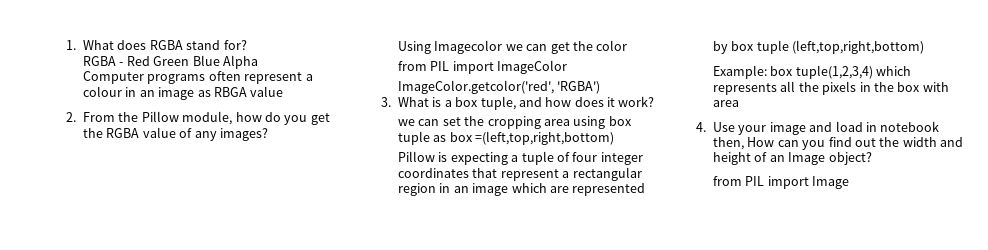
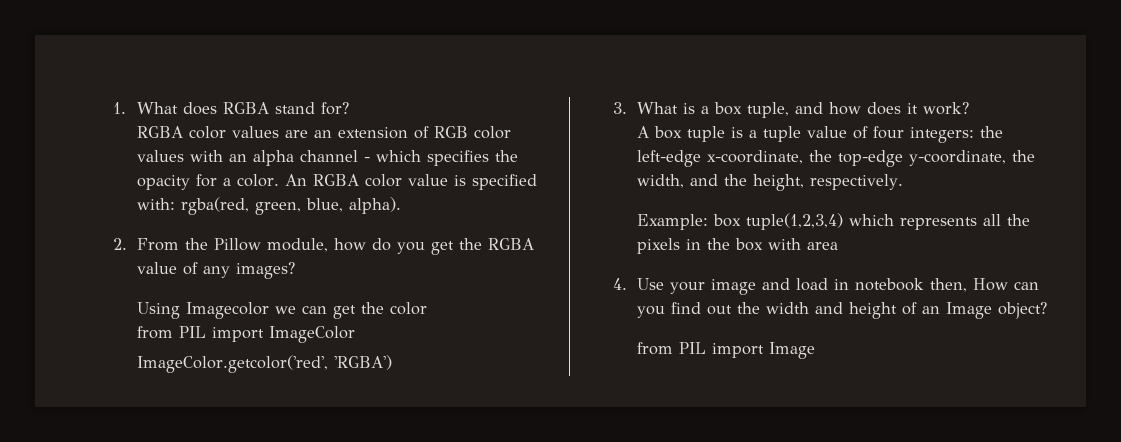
- RGBA - Red Green Blue Alpha
- Computer programs often represent a colour in an image as RBGA value
+ RGBA color values are an extension of RGB color values with an alpha channel - which specifies the opacity for a color. An RGBA color value is specified with: rgba(red, green, blue, alpha).
- we can set the cropping area using box tuple as box =(left,top,right,bottom)
- Pillow is expecting a tuple of four integer coordinates that represent a rectangular region in an image which are represented by box tuple (left,top,right,bottom)
+ A box tuple is a tuple value of four integers: the left-edge x-coordinate, the top-edge y-coordinate, the width, and the height, respectively.

